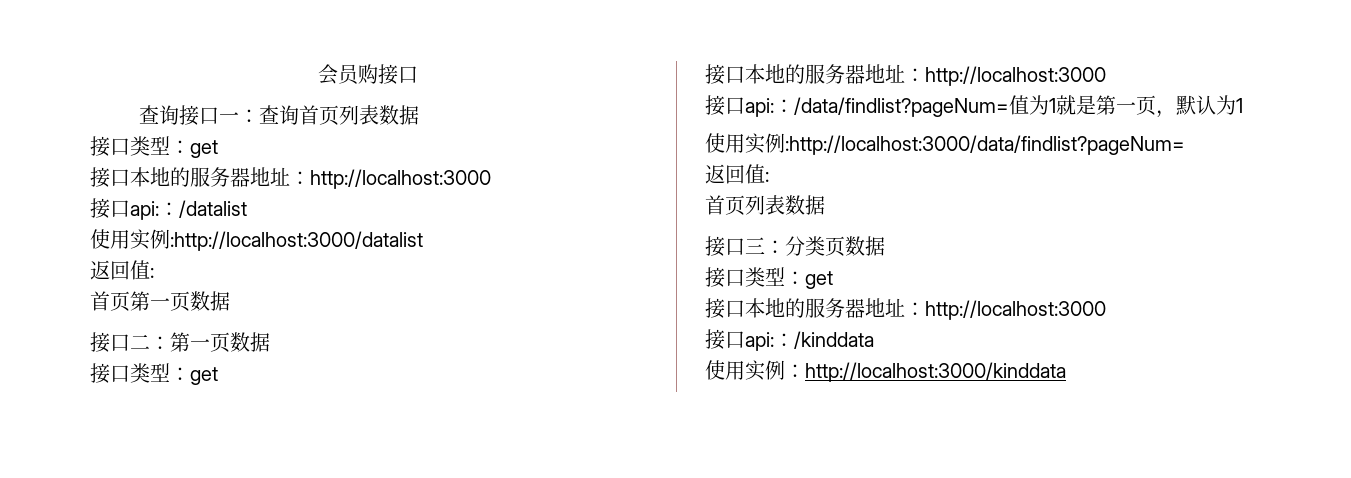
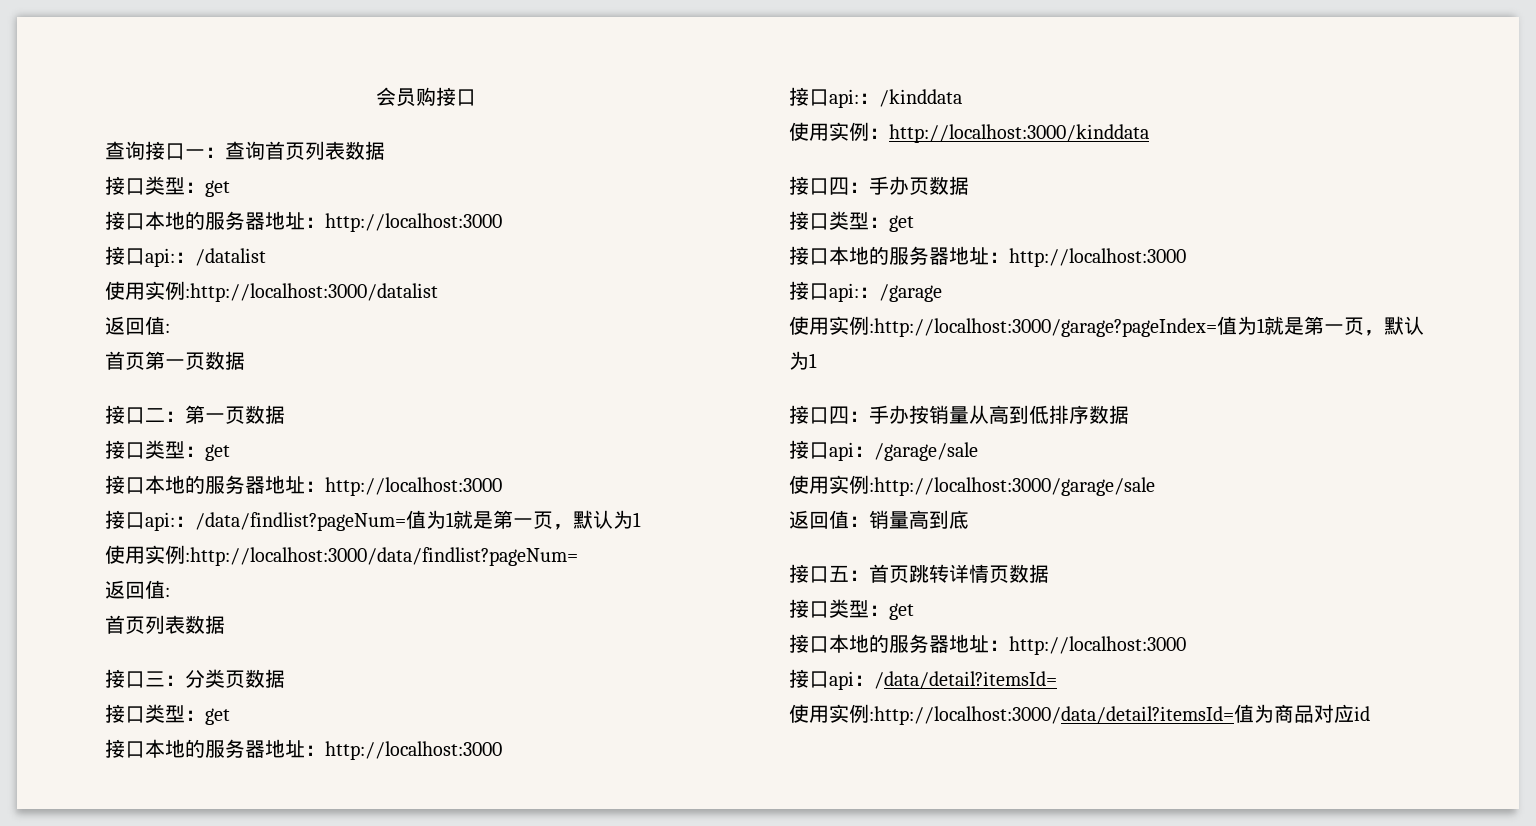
+ 接口四：手办页数据
+ 接口类型：get
+ 接口本地的服务器地址：http://localhost:3000
+ 接口api:：/garage
+ 使用实例:http://localhost:3000/garage?pageIndex=值为1就是第一页，默认为1
+ 接口四：手办按销量从高到低排序数据
+ 接口api：/garage/sale
+ 使用实例:http://localhost:3000/garage/sale
+ 返回值：销量高到底
+ 接口五：首页跳转详情页数据
+ 接口类型：get
+ 接口本地的服务器地址：http://localhost:3000
+ 接口api：/data/detail?itemsId=
+ 使用实例:http://localhost:3000/data/detail?itemsId=值为商品对应id

